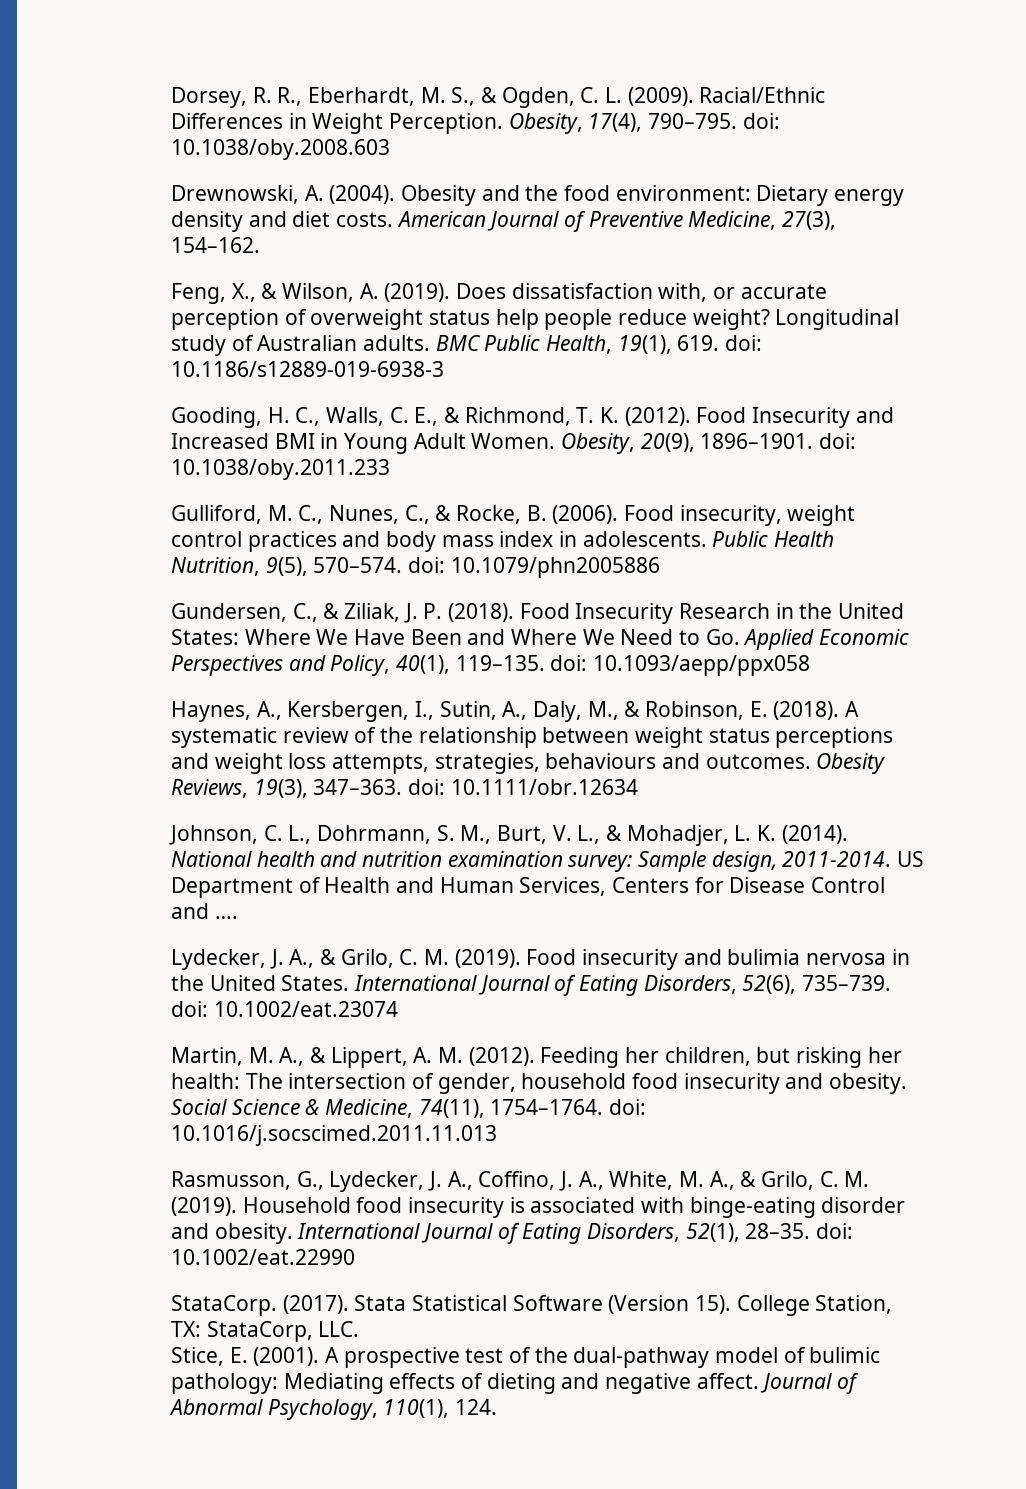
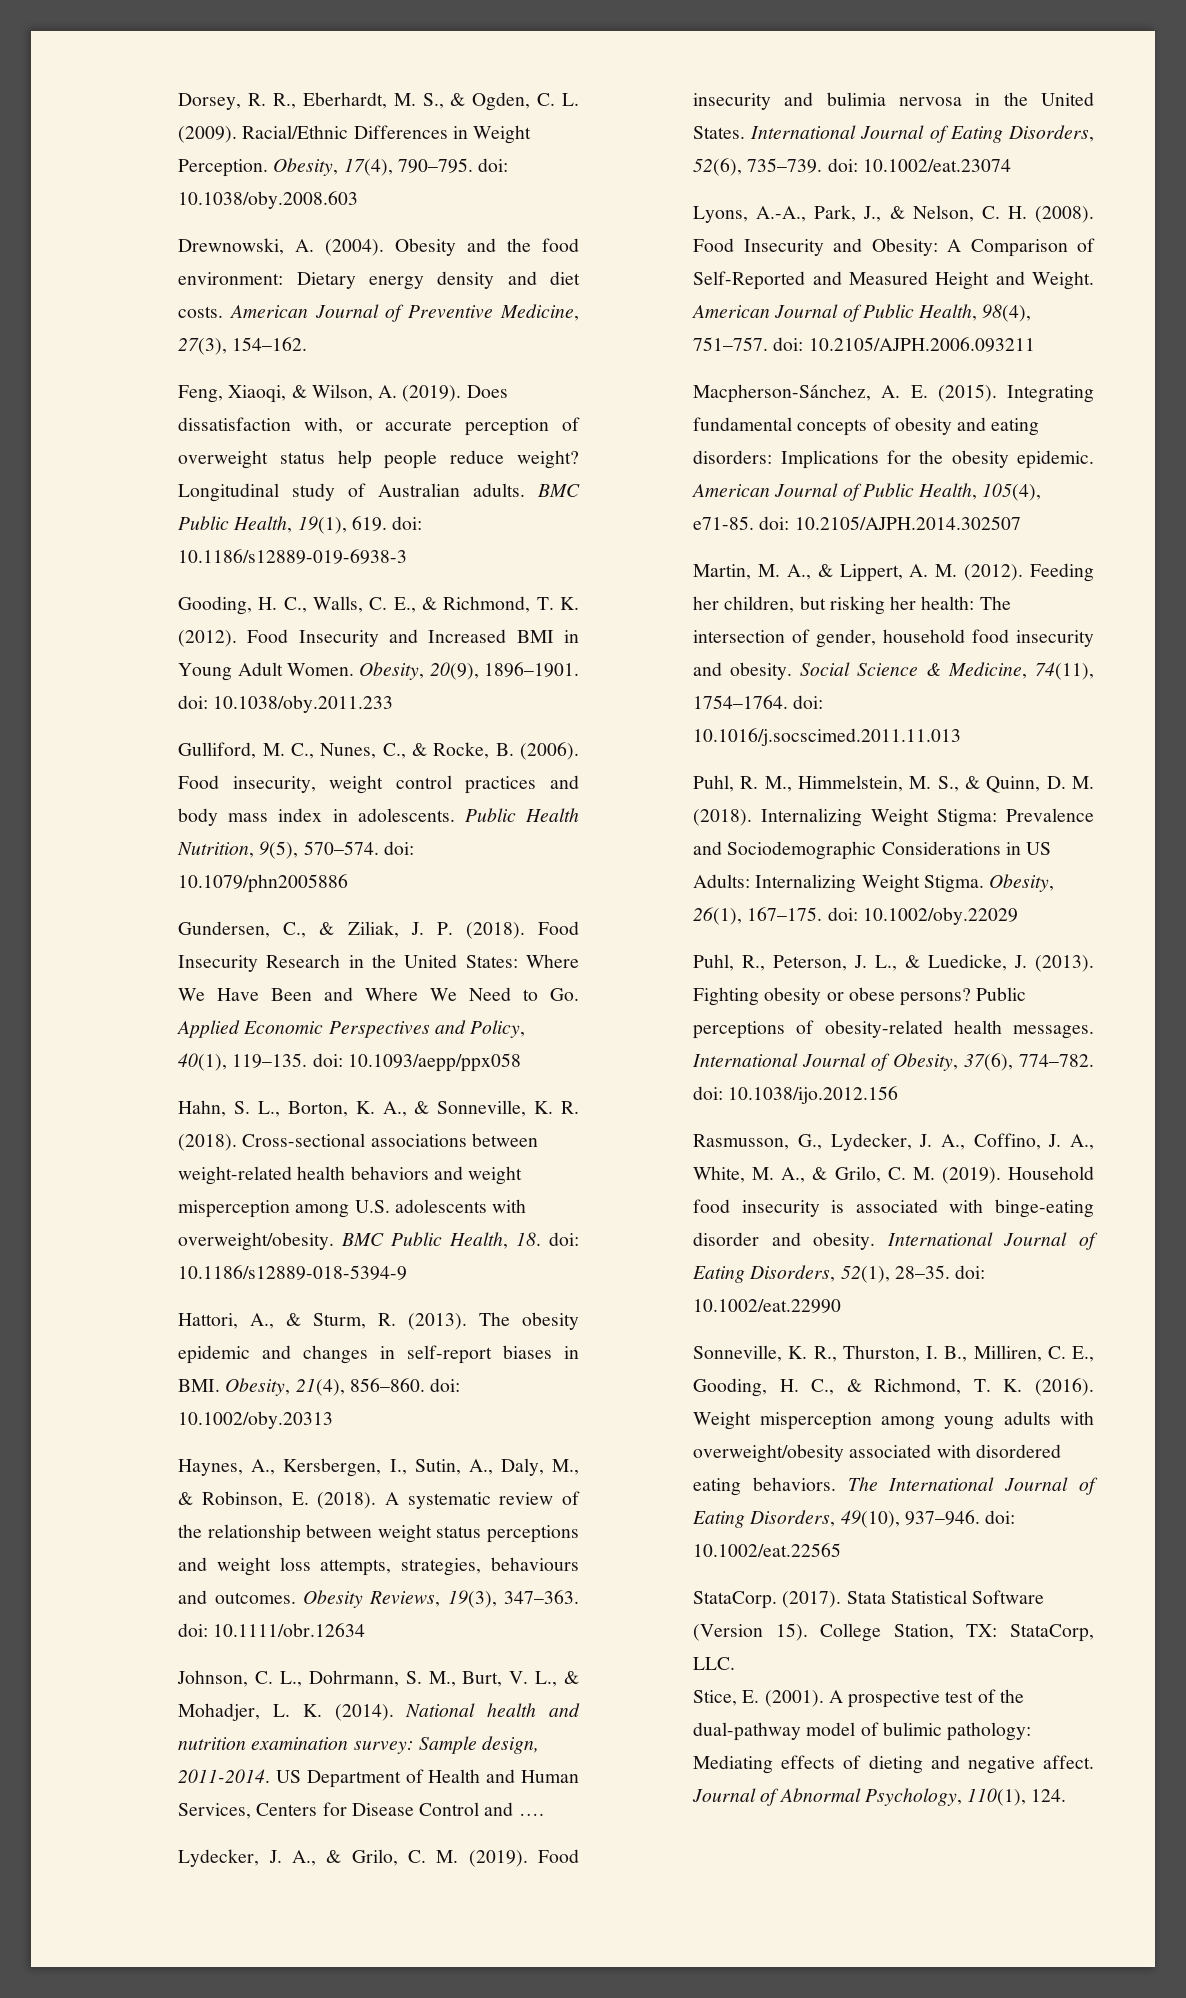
- Feng, X., & Wilson, A. (2019).
+ Feng, Xiaoqi, & Wilson, A. (2019).
+ Hahn, S. L., Borton, K. A., & Sonneville, K. R. (2018). Cross-sectional associations between weight-related health behaviors and weight misperception among U.S. adolescents with overweight/obesity. BMC Public Health, 18. doi: 10.1186/s12889-018-5394-9
+ Hattori, A., & Sturm, R. (2013). The obesity epidemic and changes in self-report biases in BMI. Obesity, 21(4), 856–860. doi: 10.1002/oby.20313
+ Lyons, A.-A., Park, J., & Nelson, C. H. (2008). Food Insecurity and Obesity: A Comparison of Self-Reported and Measured Height and Weight. American Journal of Public Health, 98(4), 751–757. doi: 10.2105/AJPH.2006.093211
+ Macpherson-Sánchez, A. E. (2015). Integrating fundamental concepts of obesity and eating disorders: Implications for the obesity epidemic. American Journal of Public Health, 105(4), e71-85. doi: 10.2105/AJPH.2014.302507
+ Puhl, R. M., Himmelstein, M. S., & Quinn, D. M. (2018). Internalizing Weight Stigma: Prevalence and Sociodemographic Considerations in US Adults: Internalizing Weight Stigma. Obesity, 26(1), 167–175. doi: 10.1002/oby.22029
+ Puhl, R., Peterson, J. L., & Luedicke, J. (2013). Fighting obesity or obese persons? Public perceptions of obesity-related health messages. International Journal of Obesity, 37(6), 774–782. doi: 10.1038/ijo.2012.156
+ Sonneville, K. R., Thurston, I. B., Milliren, C. E., Gooding, H. C., & Richmond, T. K. (2016). Weight misperception among young adults with overweight/obesity associated with disordered eating behaviors. The International Journal of Eating Disorders, 49(10), 937–946. doi: 10.1002/eat.22565

